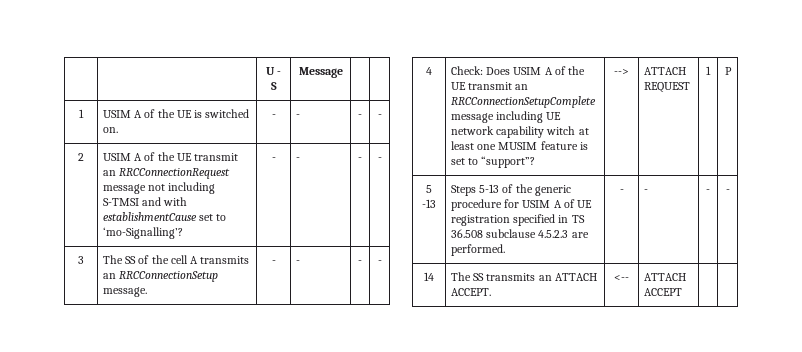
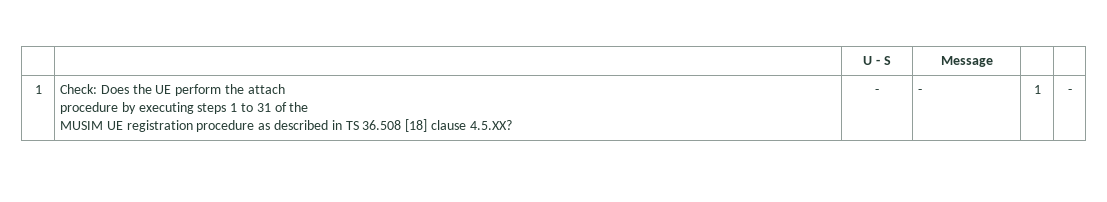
- 1 | USIM A of the UE is switched on. | - | - | - | -
- 2 | USIM A of the UE transmit an RRCConnectionRequest message not including S-TMSI and with establishmentCause set to ‘mo-Signalling’? | - | - | - | -
- 3 | The SS of the cell A transmits an RRCConnectionSetup message. | - | - | - | -
- 4 | Check: Does USIM A of the UE transmit an RRCConnectionSetupComplete message including UE network capability witch at least one MUSIM feature is set to “support”? | --> | ATTACH REQUEST | 1 | P
- 5 -13 | Steps 5-13 of the generic procedure for USIM A of UE registration specified in TS 36.508 subclause 4.5.2.3 are performed. | - | - | - | -
- 14 | The SS transmits an ATTACH ACCEPT. | <-- | ATTACH ACCEPT | |
+ 1 | Check: Does the UE perform the attach
+ procedure by executing steps 1 to 31 of the
+ MUSIM UE registration procedure as described in TS 36.508 [18] clause 4.5.XX? | - | - | 1 | -

